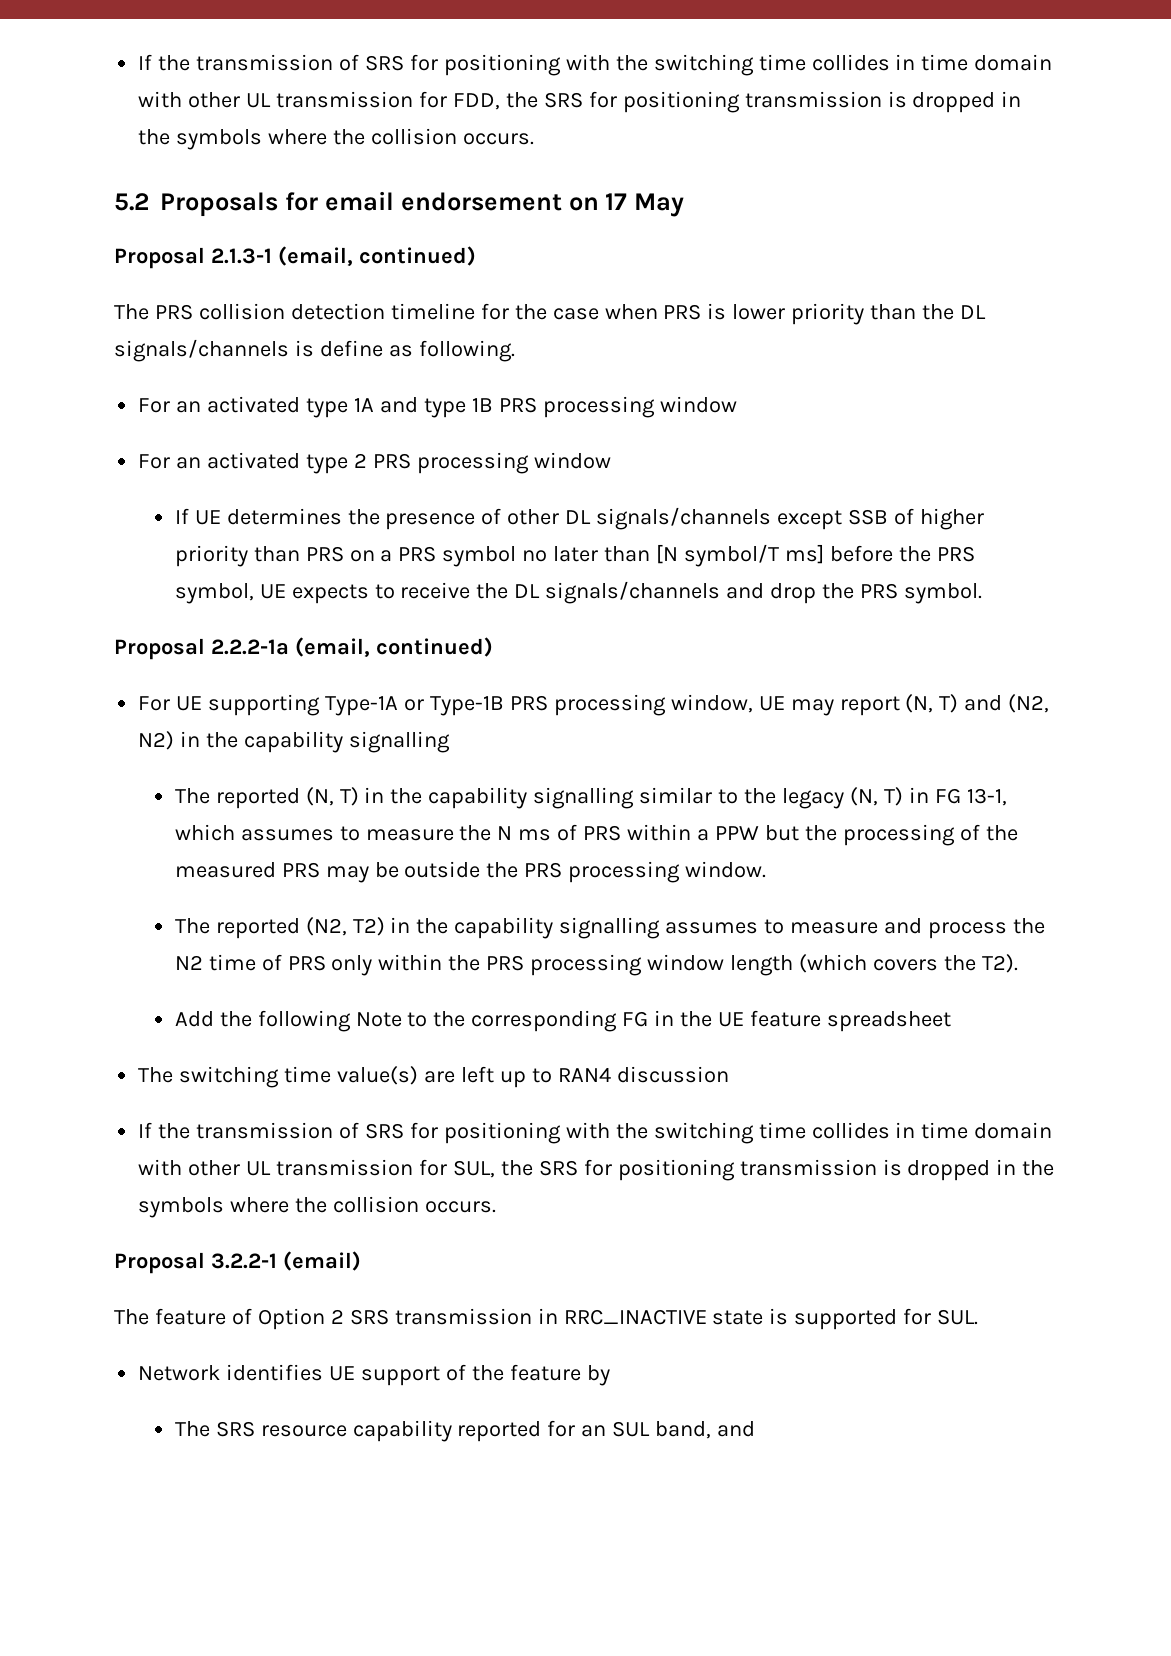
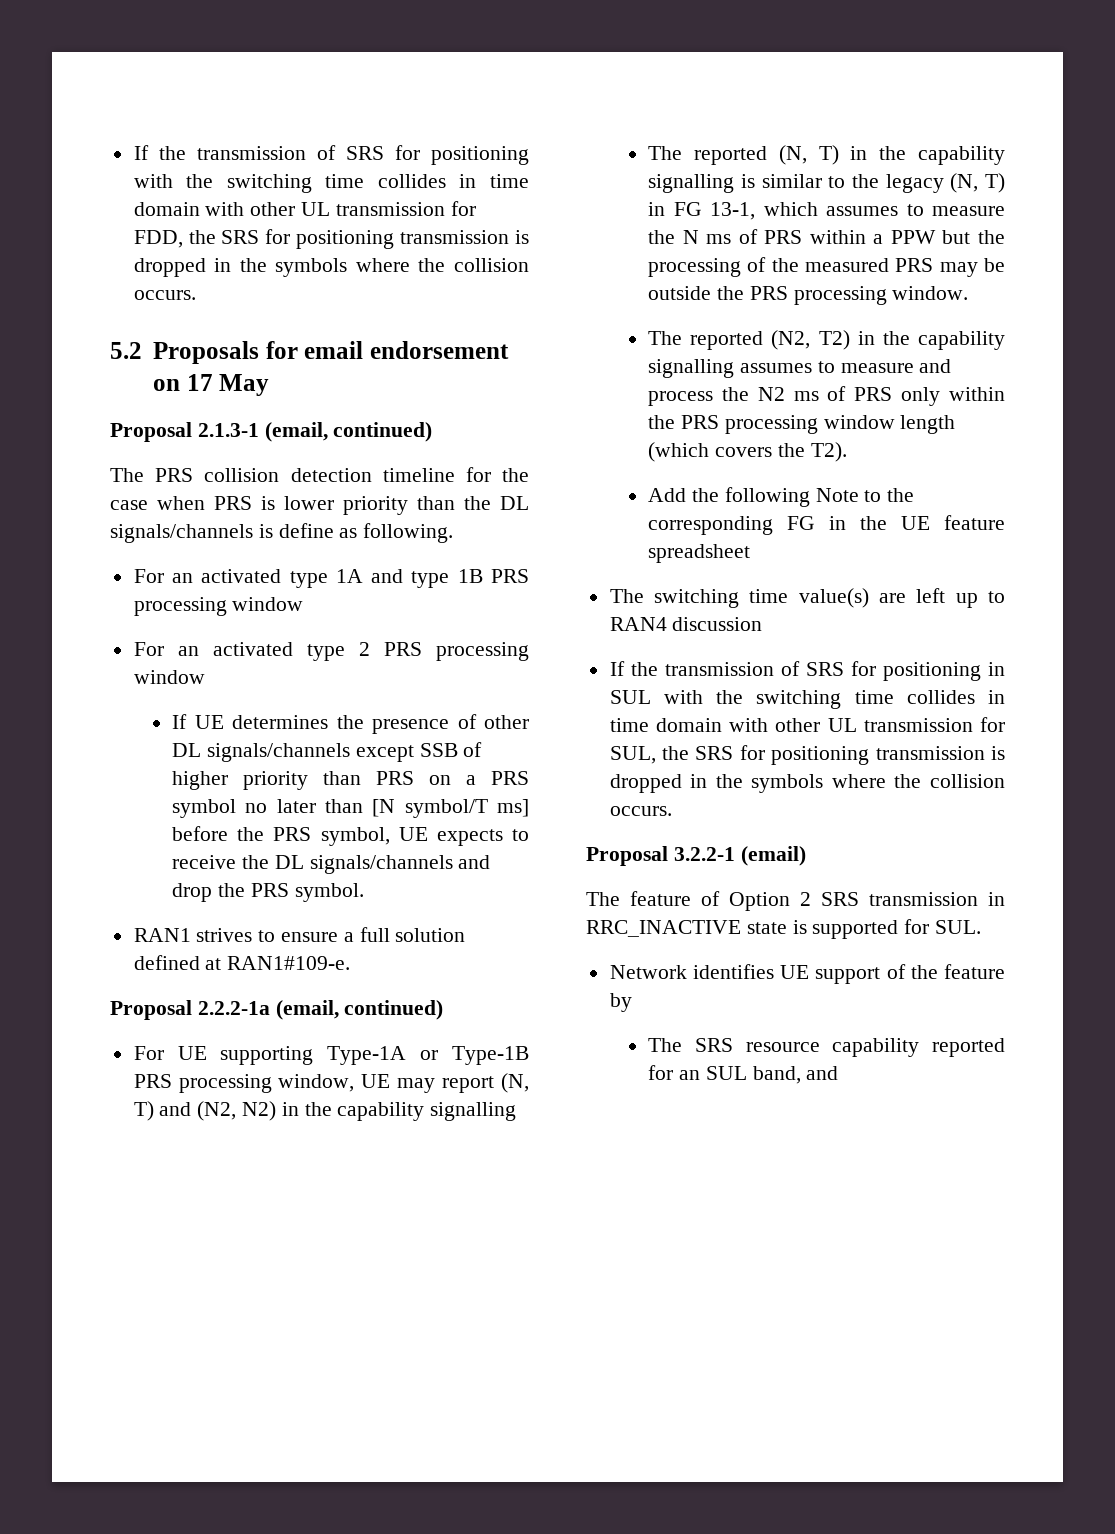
+ RAN1 strives to ensure a full solution defined at RAN1#109-e.
- The reported (N, T) in the capability signalling similar to the legacy (N, T) in FG 13-1, which assumes to measure the N ms of PRS within a PPW but the processing of the measured PRS may be outside the PRS processing window.
+ The reported (N, T) in the capability signalling is similar to the legacy (N, T) in FG 13-1, which assumes to measure the N ms of PRS within a PPW but the processing of the measured PRS may be outside the PRS processing window.
- The reported (N2, T2) in the capability signalling assumes to measure and process the N2 time of PRS only within the PRS processing window length (which covers the T2).
+ The reported (N2, T2) in the capability signalling assumes to measure and process the N2 ms of PRS only within the PRS processing window length (which covers the T2).
- If the transmission of SRS for positioning with the switching time collides in time domain with other UL transmission for SUL, the SRS for positioning transmission is dropped in the symbols where the collision occurs.
+ If the transmission of SRS for positioning in SUL with the switching time collides in time domain with other UL transmission for SUL, the SRS for positioning transmission is dropped in the symbols where the collision occurs.

